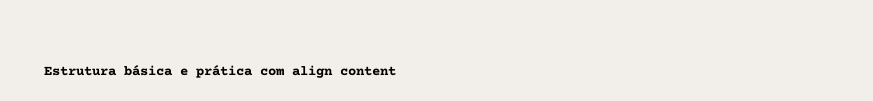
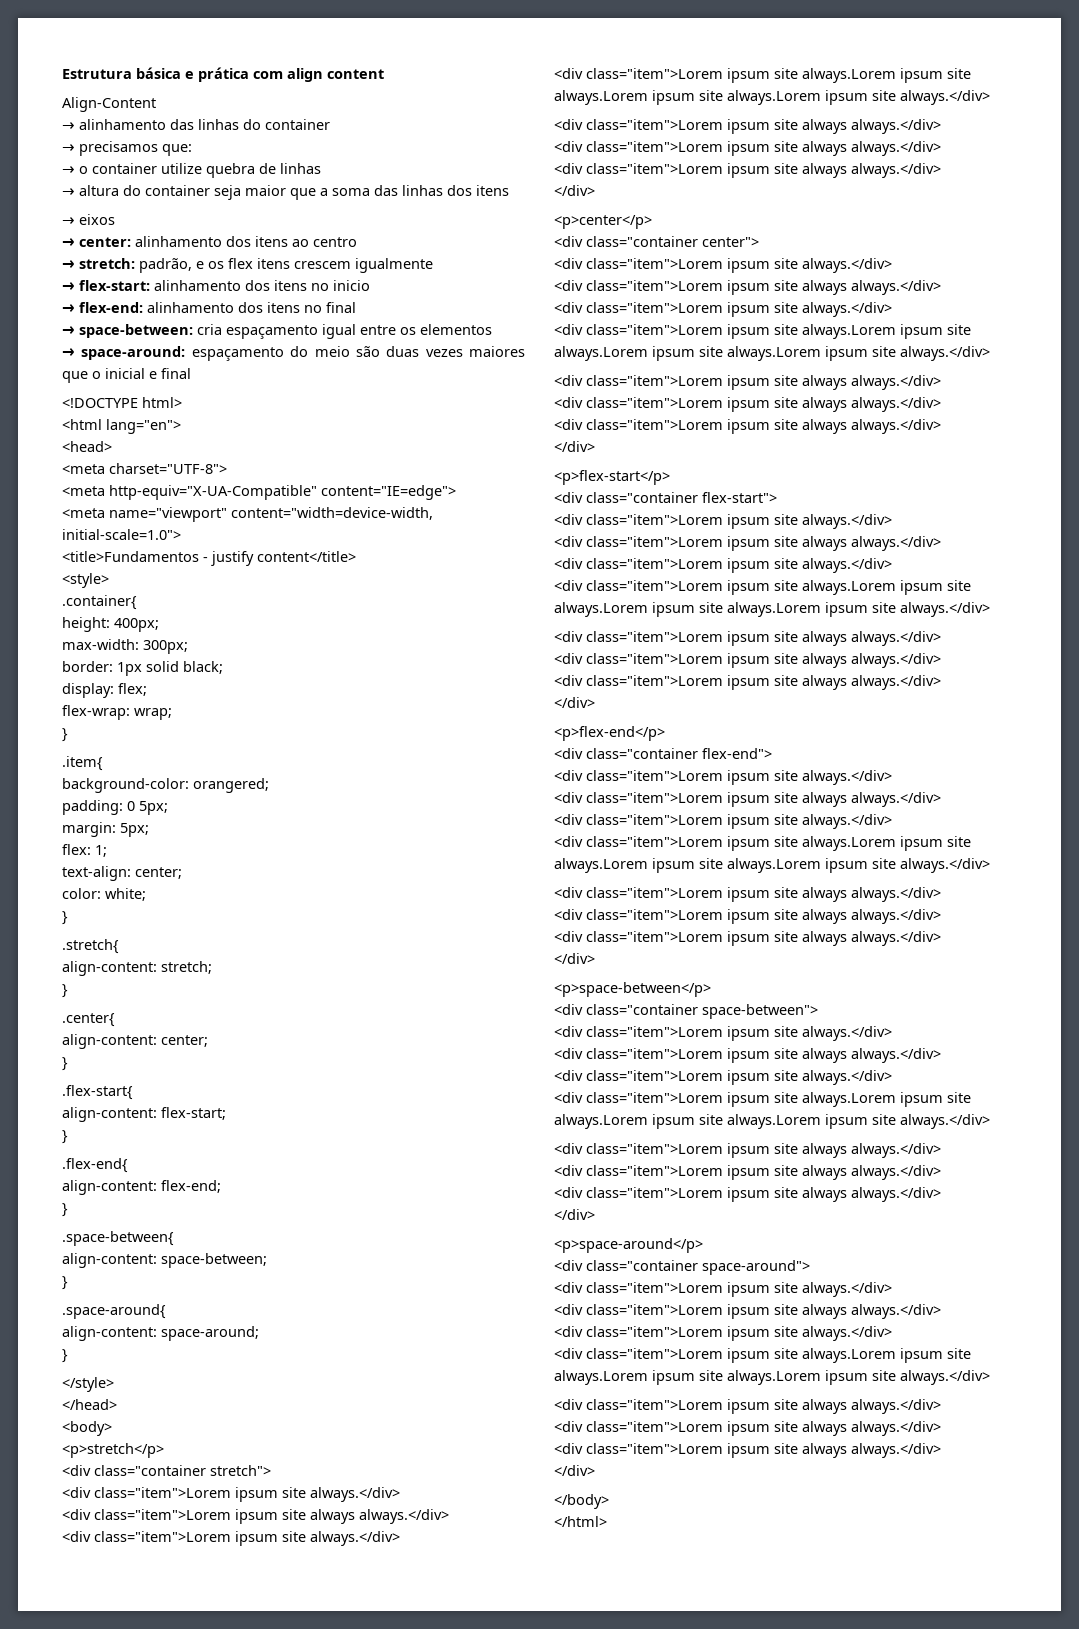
+ Align-Content
+ → alinhamento das linhas do container
+ → precisamos que:
+ → o container utilize quebra de linhas
+ → altura do container seja maior que a soma das linhas dos itens
+ → eixos
+ → center: alinhamento dos itens ao centro
+ → stretch: padrão, e os flex itens crescem igualmente
+ → flex-start: alinhamento dos itens no inicio
+ → flex-end: alinhamento dos itens no final
+ → space-between: cria espaçamento igual entre os elementos
+ → space-around: espaçamento do meio são duas vezes maiores que o inicial e final
+ <!DOCTYPE html>
+ <html lang="en">
+ <head>
+ <meta charset="UTF-8">
+ <meta http-equiv="X-UA-Compatible" content="IE=edge">
+ <meta name="viewport" content="width=device-width, initial-scale=1.0">
+ <title>Fundamentos - justify content</title>
+ <style>
+ .container{
+ height: 400px;
+ max-width: 300px;
+ border: 1px solid black;
+ display: flex;
+ flex-wrap: wrap;
+ }
+ .item{
+ background-color: orangered;
+ padding: 0 5px;
+ margin: 5px;
+ flex: 1;
+ text-align: center;
+ color: white;
+ }
+ .stretch{
+ align-content: stretch;
+ }
+ .center{
+ align-content: center;
+ }
+ .flex-start{
+ align-content: flex-start;
+ }
+ .flex-end{
+ align-content: flex-end;
+ }
+ .space-between{
+ align-content: space-between;
+ }
+ .space-around{
+ align-content: space-around;
+ }
+ </style>
+ </head>
+ <body>
+ <p>stretch</p>
+ <div class="container stretch">
+ <div class="item">Lorem ipsum site always.</div>
+ <div class="item">Lorem ipsum site always always.</div>
+ <div class="item">Lorem ipsum site always.</div>
+ <div class="item">Lorem ipsum site always.Lorem ipsum site always.Lorem ipsum site always.Lorem ipsum site always.</div>
+ <div class="item">Lorem ipsum site always always.</div>
+ <div class="item">Lorem ipsum site always always.</div>
+ <div class="item">Lorem ipsum site always always.</div>
+ </div>
+ <p>center</p>
+ <div class="container center">
+ <div class="item">Lorem ipsum site always.</div>
+ <div class="item">Lorem ipsum site always always.</div>
+ <div class="item">Lorem ipsum site always.</div>
+ <div class="item">Lorem ipsum site always.Lorem ipsum site always.Lorem ipsum site always.Lorem ipsum site always.</div>
+ <div class="item">Lorem ipsum site always always.</div>
+ <div class="item">Lorem ipsum site always always.</div>
+ <div class="item">Lorem ipsum site always always.</div>
+ </div>
+ <p>flex-start</p>
+ <div class="container flex-start">
+ <div class="item">Lorem ipsum site always.</div>
+ <div class="item">Lorem ipsum site always always.</div>
+ <div class="item">Lorem ipsum site always.</div>
+ <div class="item">Lorem ipsum site always.Lorem ipsum site always.Lorem ipsum site always.Lorem ipsum site always.</div>
+ <div class="item">Lorem ipsum site always always.</div>
+ <div class="item">Lorem ipsum site always always.</div>
+ <div class="item">Lorem ipsum site always always.</div>
+ </div>
+ <p>flex-end</p>
+ <div class="container flex-end">
+ <div class="item">Lorem ipsum site always.</div>
+ <div class="item">Lorem ipsum site always always.</div>
+ <div class="item">Lorem ipsum site always.</div>
+ <div class="item">Lorem ipsum site always.Lorem ipsum site always.Lorem ipsum site always.Lorem ipsum site always.</div>
+ <div class="item">Lorem ipsum site always always.</div>
+ <div class="item">Lorem ipsum site always always.</div>
+ <div class="item">Lorem ipsum site always always.</div>
+ </div>
+ <p>space-between</p>
+ <div class="container space-between">
+ <div class="item">Lorem ipsum site always.</div>
+ <div class="item">Lorem ipsum site always always.</div>
+ <div class="item">Lorem ipsum site always.</div>
+ <div class="item">Lorem ipsum site always.Lorem ipsum site always.Lorem ipsum site always.Lorem ipsum site always.</div>
+ <div class="item">Lorem ipsum site always always.</div>
+ <div class="item">Lorem ipsum site always always.</div>
+ <div class="item">Lorem ipsum site always always.</div>
+ </div>
+ <p>space-around</p>
+ <div class="container space-around">
+ <div class="item">Lorem ipsum site always.</div>
+ <div class="item">Lorem ipsum site always always.</div>
+ <div class="item">Lorem ipsum site always.</div>
+ <div class="item">Lorem ipsum site always.Lorem ipsum site always.Lorem ipsum site always.Lorem ipsum site always.</div>
+ <div class="item">Lorem ipsum site always always.</div>
+ <div class="item">Lorem ipsum site always always.</div>
+ <div class="item">Lorem ipsum site always always.</div>
+ </div>
+ </body>
+ </html>

